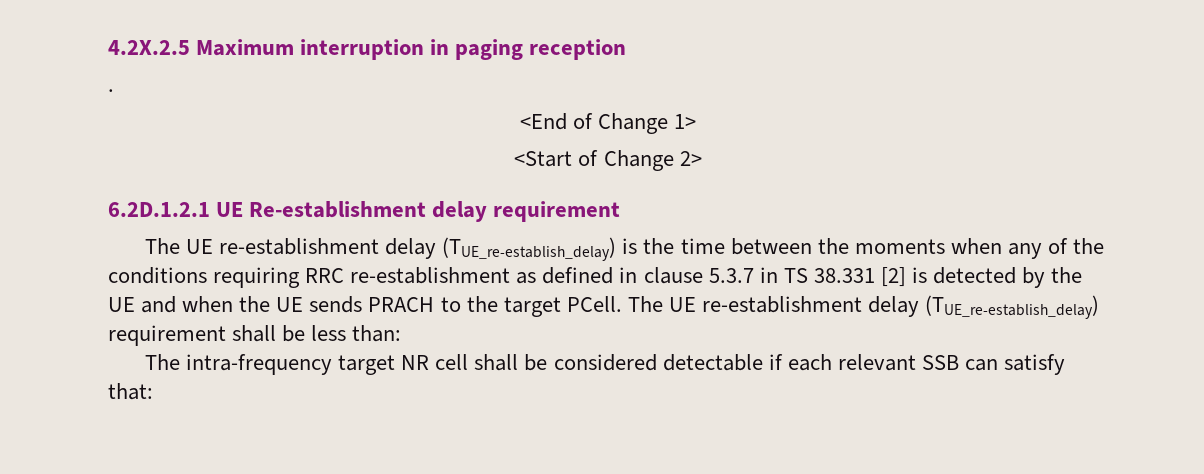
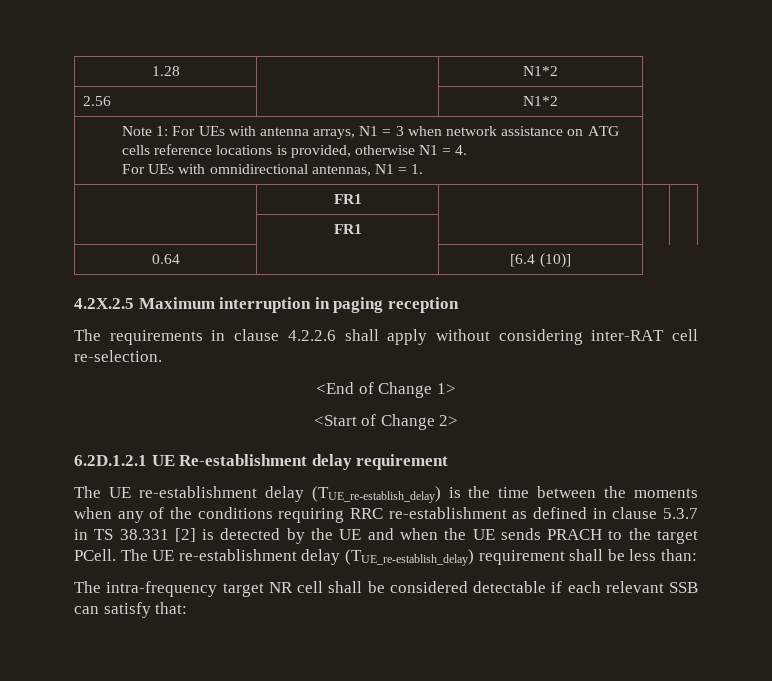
+ 1.28 | | N1*2
+ 2.56 | | N1*2
+ Note 1: For UEs with antenna arrays, N1 = 3 when network assistance on ATG cells reference locations is provided, otherwise N1 = 4.
+ For UEs with omnidirectional antennas, N1 = 1.
+ | FR1 | | |
+ | FR1 | | |
+ 0.64 | | [6.4 (10)]
- .
+ The requirements in clause 4.2.2.6 shall apply without considering inter-RAT cell re-selection.

